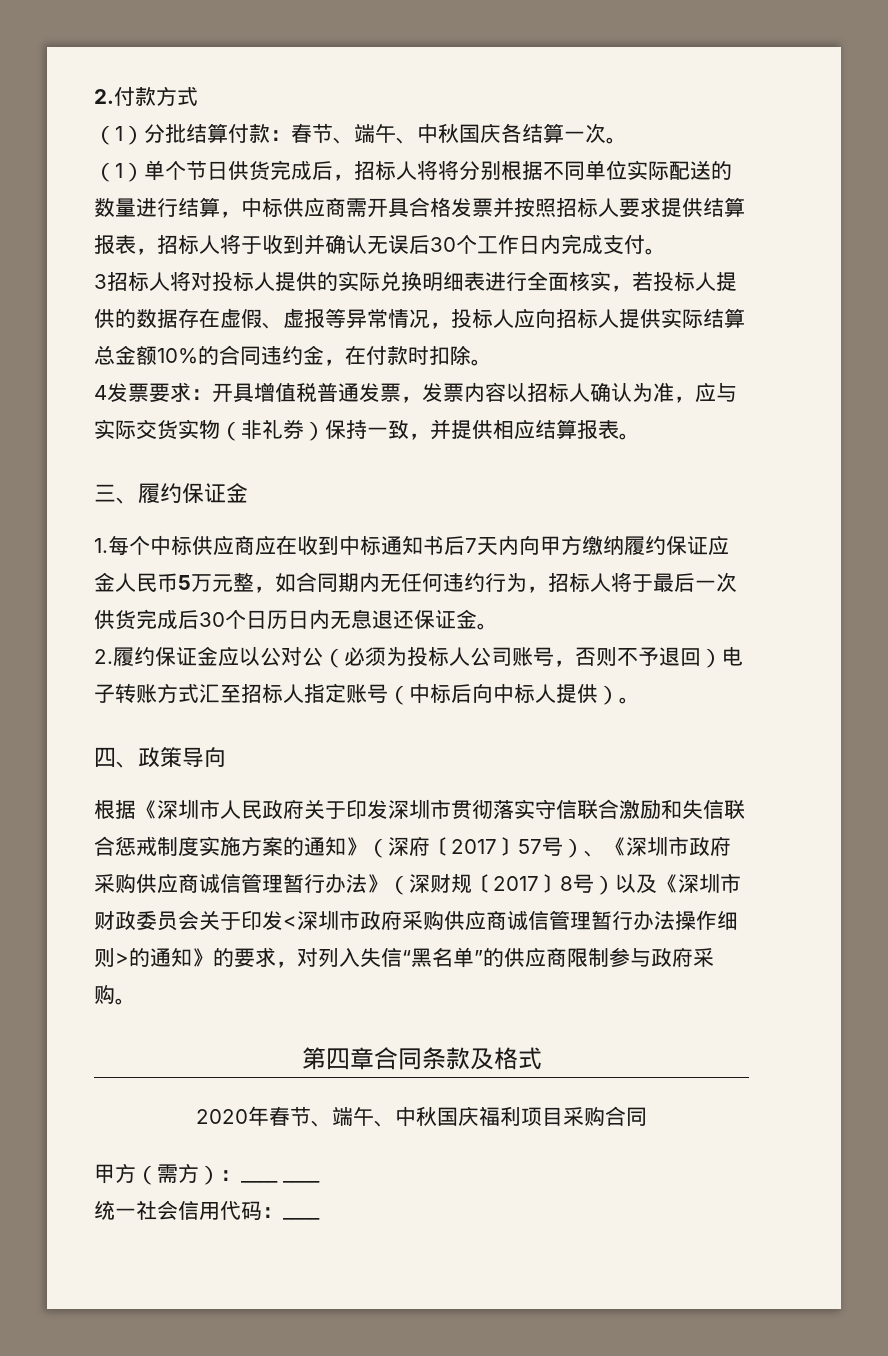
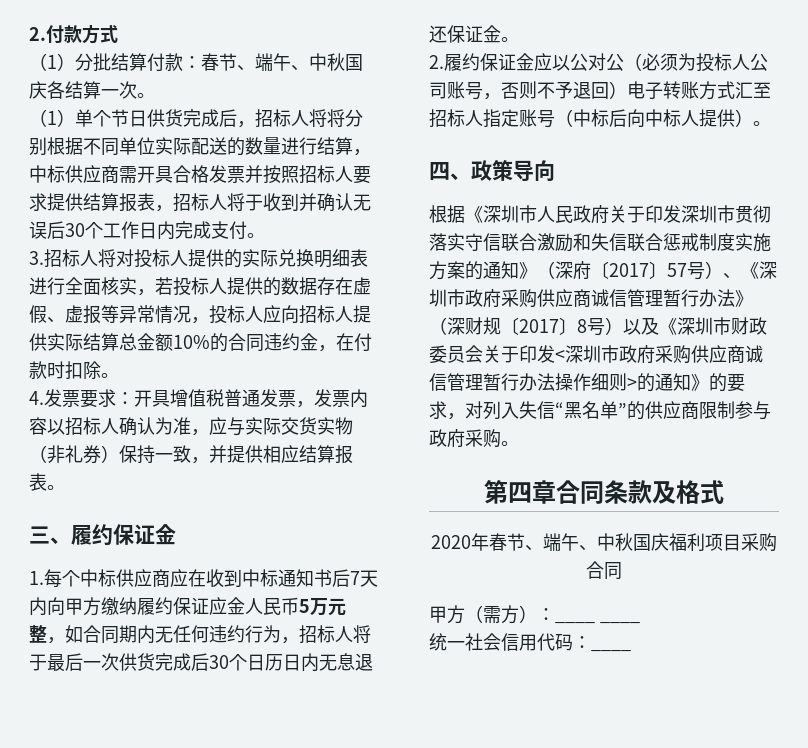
- 3招标人将对投标人提供的实际兑换明细表进行全面核实，若投标人提供的数据存在虚假、虚报等异常情况，投标人应向招标人提供实际结算总金额10%的合同违约金，在付款时扣除。
+ 3.招标人将对投标人提供的实际兑换明细表进行全面核实，若投标人提供的数据存在虚假、虚报等异常情况，投标人应向招标人提供实际结算总金额10%的合同违约金，在付款时扣除。
- 4发票要求：开具增值税普通发票，发票内容以招标人确认为准，应与实际交货实物（非礼券）保持一致，并提供相应结算报表。
+ 4.发票要求：开具增值税普通发票，发票内容以招标人确认为准，应与实际交货实物（非礼券）保持一致，并提供相应结算报表。

